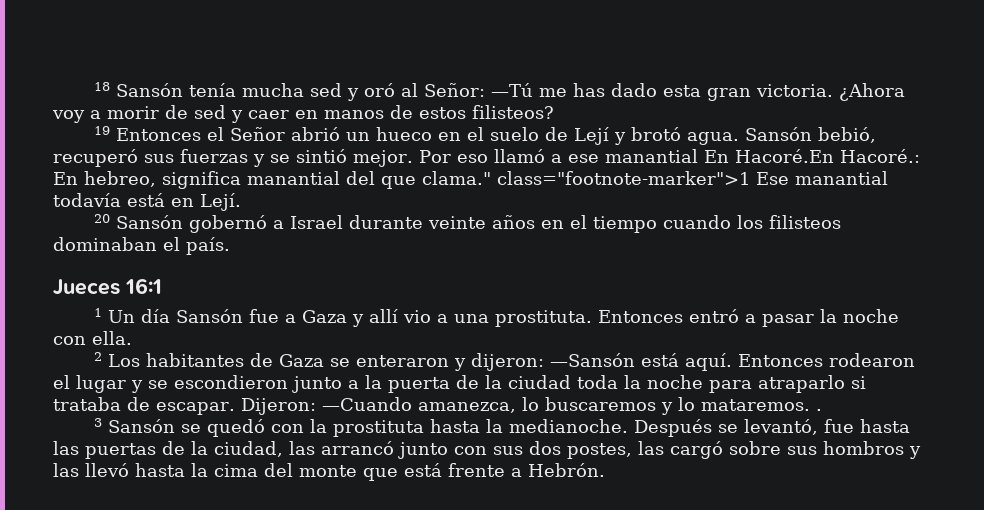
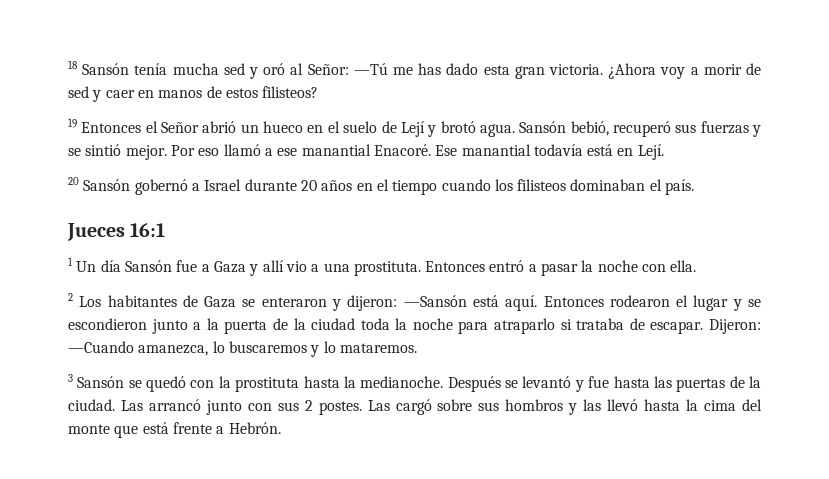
- Por eso llamó a ese manantial En Hacoré.En Hacoré.: En hebreo, significa manantial del que clama." class="footnote-marker">1 Ese manantial todavía está en Lejí.
+ Por eso llamó a ese manantial Enacoré. Ese manantial todavía está en Lejí.
- 20 Sansón gobernó a Israel durante veinte años en el tiempo cuando los filisteos dominaban el país.
+ 20 Sansón gobernó a Israel durante 20 años en el tiempo cuando los filisteos dominaban el país.
- Dijeron: —Cuando amanezca, lo buscaremos y lo mataremos. .
+ Dijeron: —Cuando amanezca, lo buscaremos y lo mataremos.
- Después se levantó, fue hasta las puertas de la ciudad, las arrancó junto con sus dos postes, las cargó sobre sus hombros y las llevó hasta la cima del monte que está frente a Hebrón.
+ Después se levantó y fue hasta las puertas de la ciudad. Las arrancó junto con sus 2 postes. Las cargó sobre sus hombros y las llevó hasta la cima del monte que está frente a Hebrón.

